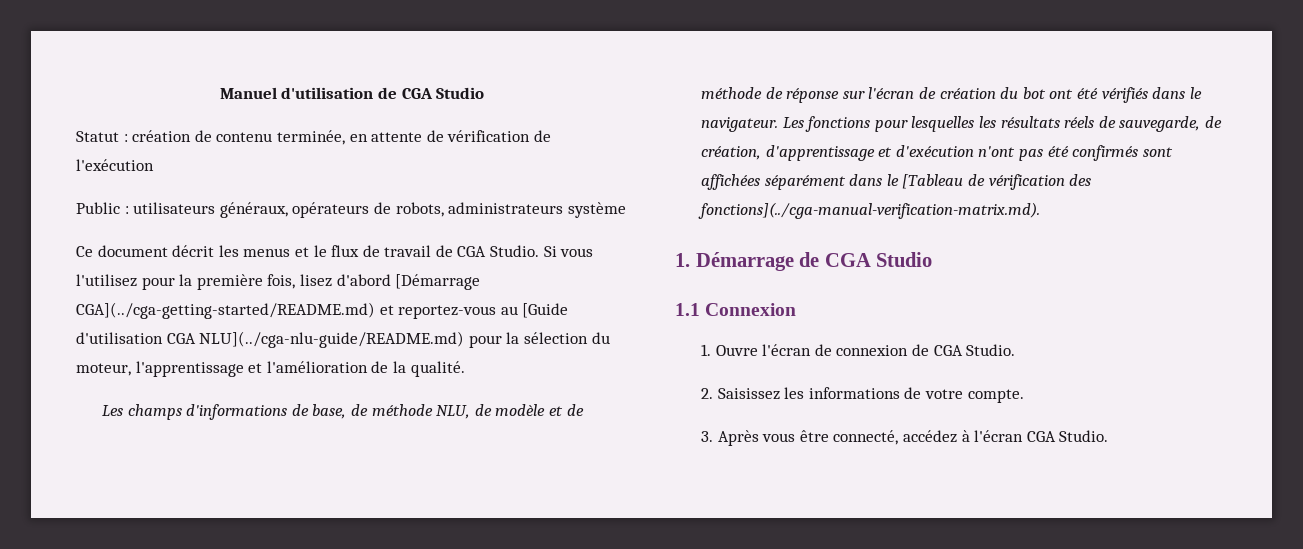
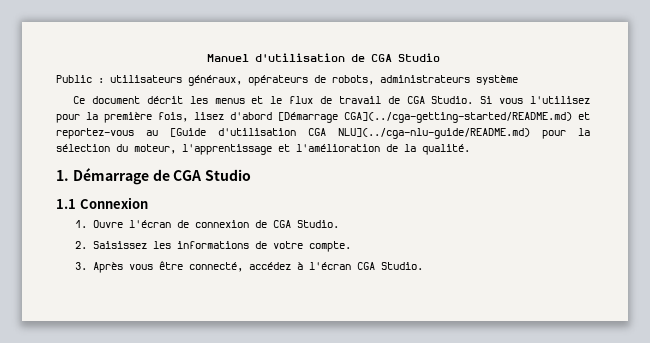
- Statut : création de contenu terminée, en attente de vérification de l'exécution
- Les champs d'informations de base, de méthode NLU, de modèle et de méthode de réponse sur l'écran de création du bot ont été vérifiés dans le navigateur. Les fonctions pour lesquelles les résultats réels de sauvegarde, de création, d'apprentissage et d'exécution n'ont pas été confirmés sont affichées séparément dans le [Tableau de vérification des fonctions](../cga-manual-verification-matrix.md).

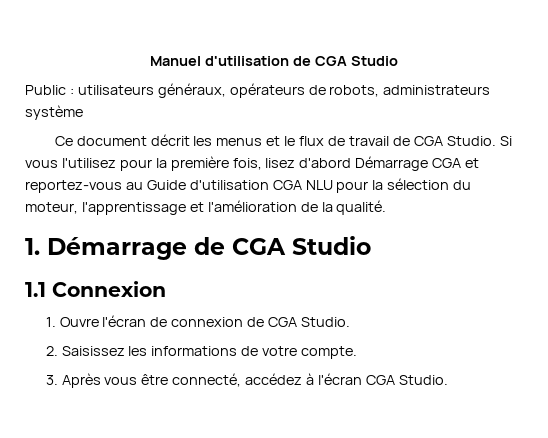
- Si vous l'utilisez pour la première fois, lisez d'abord [Démarrage CGA](../cga-getting-started/README.md) et reportez-vous au [Guide d'utilisation CGA NLU](../cga-nlu-guide/README.md) pour la sélection du moteur, l'apprentissage et l'amélioration de la qualité.
+ Si vous l'utilisez pour la première fois, lisez d'abord Démarrage CGA et reportez-vous au Guide d'utilisation CGA NLU pour la sélection du moteur, l'apprentissage et l'amélioration de la qualité.

